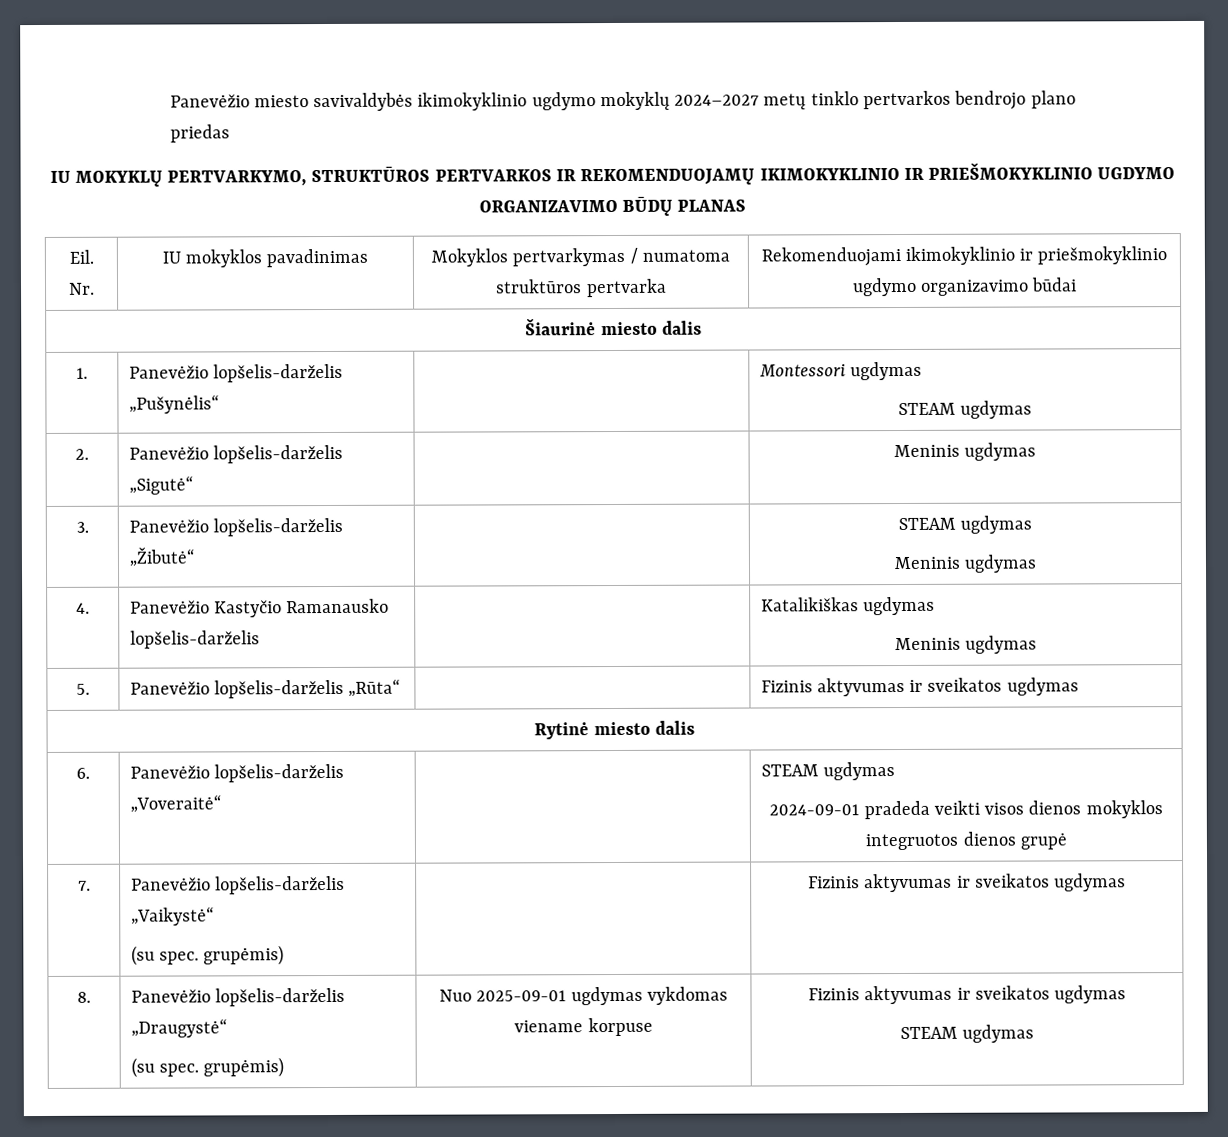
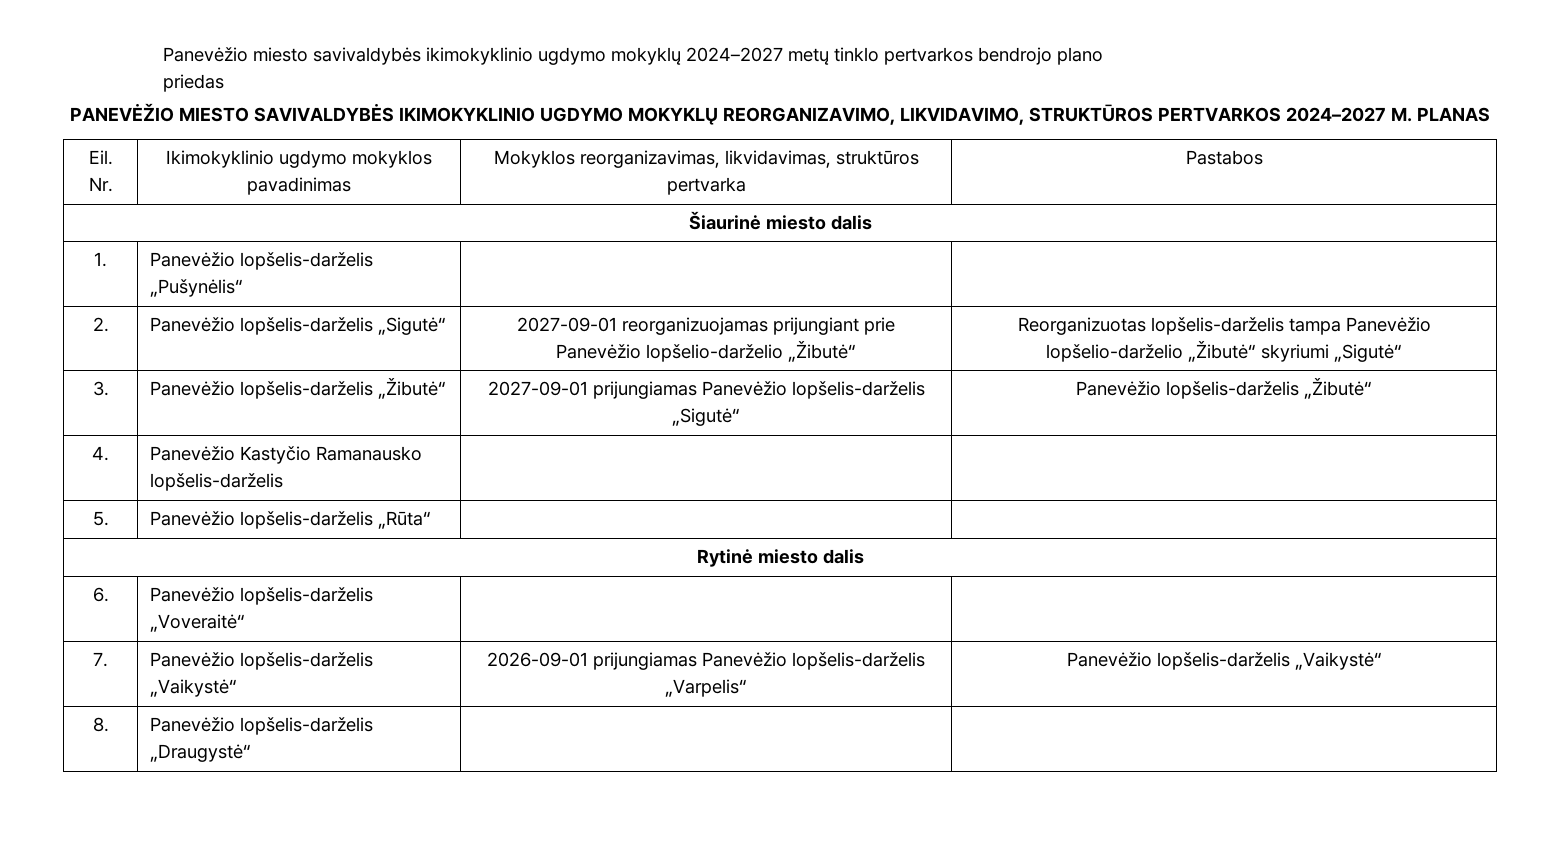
- IU MOKYKLŲ PERTVARKYMO, STRUKTŪROS PERTVARKOS IR REKOMENDUOJAMŲ IKIMOKYKLINIO IR PRIEŠMOKYKLINIO UGDYMO ORGANIZAVIMO BŪDŲ PLANAS
+ PANEVĖŽIO MIESTO SAVIVALDYBĖS IKIMOKYKLINIO UGDYMO MOKYKLŲ REORGANIZAVIMO, LIKVIDAVIMO, STRUKTŪROS PERTVARKOS 2024–2027 M. PLANAS
- Eil. Nr. | IU mokyklos pavadinimas | Mokyklos pertvarkymas / numatoma struktūros pertvarka | Rekomenduojami ikimokyklinio ir priešmokyklinio ugdymo organizavimo būdai
+ Eil. Nr. | Ikimokyklinio ugdymo mokyklos pavadinimas | Mokyklos reorganizavimas, likvidavimas, struktūros pertvarka | Pastabos
- 1. | Panevėžio lopšelis-darželis „Pušynėlis“ | | Montessori ugdymas
- STEAM ugdymas
+ 1. | Panevėžio lopšelis-darželis „Pušynėlis“ | |
- 2. | Panevėžio lopšelis-darželis „Sigutė“ | | Meninis ugdymas
- 3. | Panevėžio lopšelis-darželis „Žibutė“ | | STEAM ugdymas
- Meninis ugdymas
+ 2. | Panevėžio lopšelis-darželis „Sigutė“ | 2027-09-01 reorganizuojamas prijungiant prie Panevėžio lopšelio-darželio „Žibutė“ | Reorganizuotas lopšelis-darželis tampa Panevėžio lopšelio-darželio „Žibutė“ skyriumi „Sigutė“
+ 3. | Panevėžio lopšelis-darželis „Žibutė“ | 2027-09-01 prijungiamas Panevėžio lopšelis-darželis „Sigutė“ | Panevėžio lopšelis-darželis „Žibutė“
- 4. | Panevėžio Kastyčio Ramanausko lopšelis-darželis | | Katalikiškas ugdymas
- Meninis ugdymas
+ 4. | Panevėžio Kastyčio Ramanausko lopšelis-darželis | |
- 5. | Panevėžio lopšelis-darželis „Rūta“ | | Fizinis aktyvumas ir sveikatos ugdymas
+ 5. | Panevėžio lopšelis-darželis „Rūta“ | |
- 6. | Panevėžio lopšelis-darželis „Voveraitė“ | | STEAM ugdymas
- 2024-09-01 pradeda veikti visos dienos mokyklos integruotos dienos grupė
- 7. | Panevėžio lopšelis-darželis „Vaikystė“
- (su spec. grupėmis) | | Fizinis aktyvumas ir sveikatos ugdymas
- 8. | Panevėžio lopšelis-darželis „Draugystė“
- (su spec. grupėmis) | Nuo 2025-09-01 ugdymas vykdomas viename korpuse | Fizinis aktyvumas ir sveikatos ugdymas
- STEAM ugdymas
+ 6. | Panevėžio lopšelis-darželis „Voveraitė“ | |
+ 7. | Panevėžio lopšelis-darželis „Vaikystė“ | 2026-09-01 prijungiamas Panevėžio lopšelis-darželis „Varpelis“ | Panevėžio lopšelis-darželis „Vaikystė“
+ 8. | Panevėžio lopšelis-darželis „Draugystė“ | |

